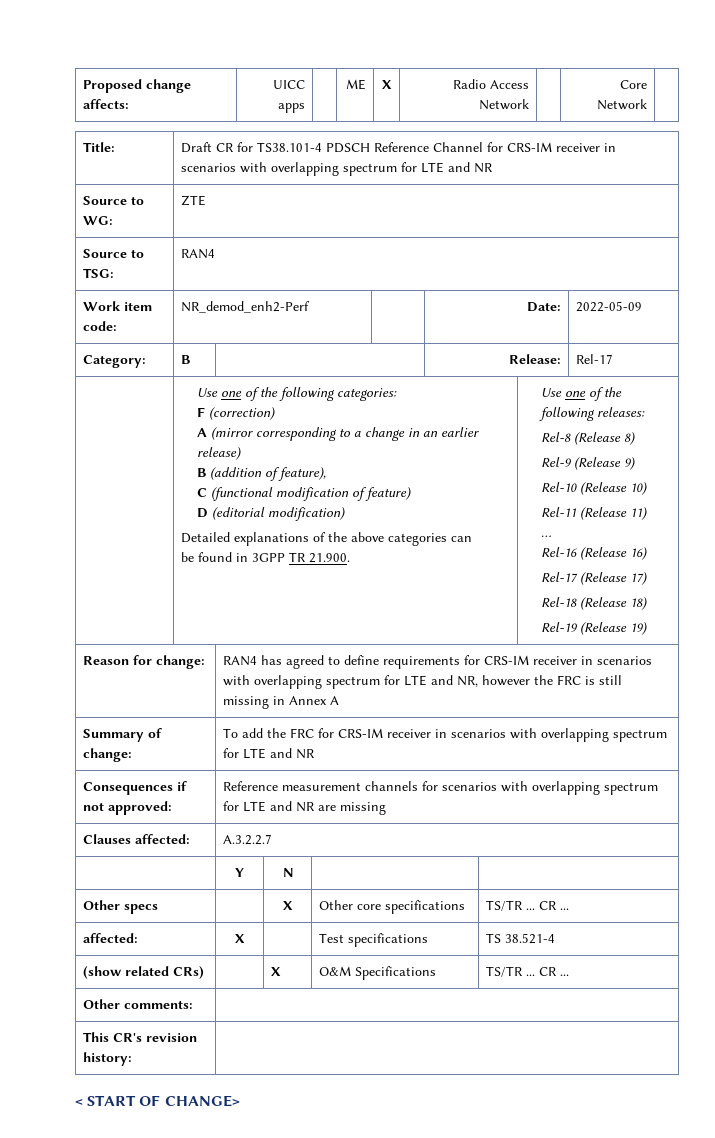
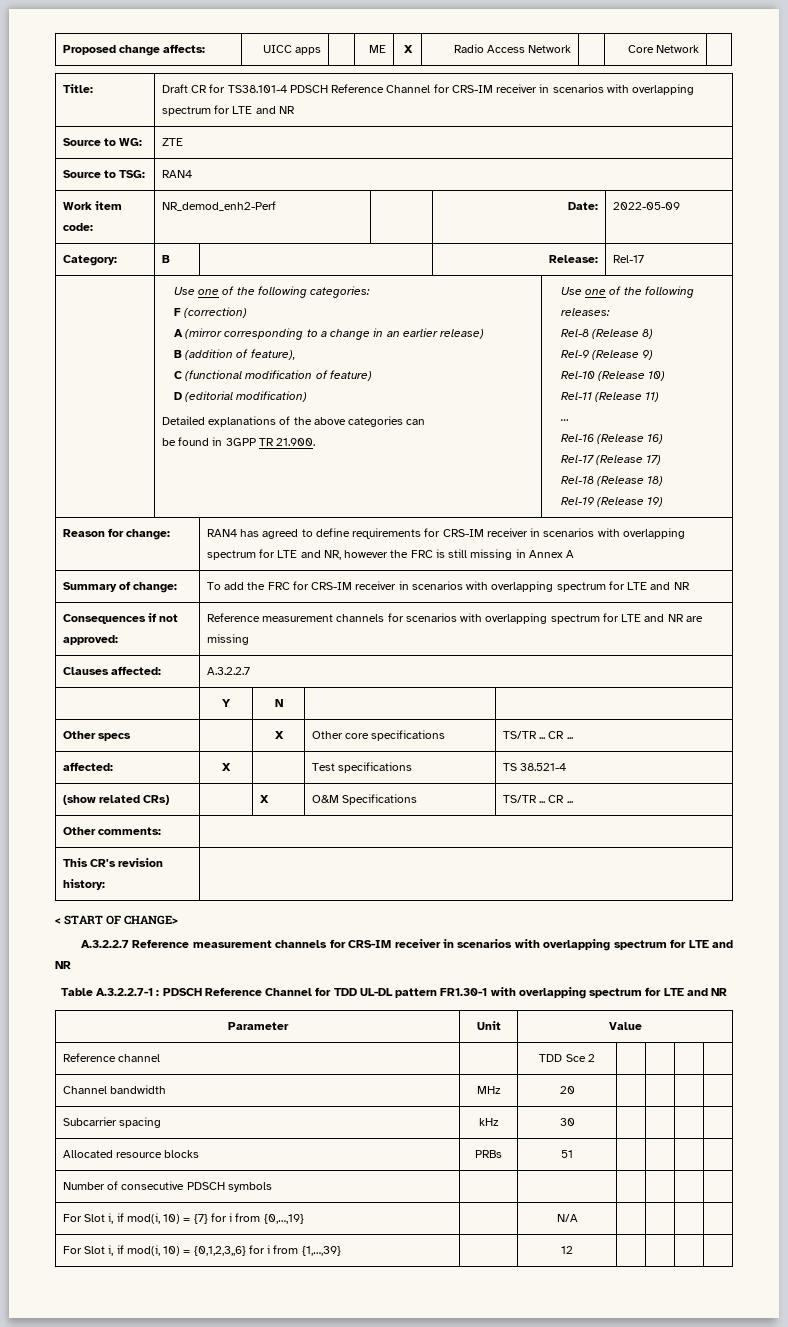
+ A.3.2.2.7 Reference measurement channels for CRS-IM receiver in scenarios with overlapping spectrum for LTE and NR
+ Table A.3.2.2.7-1 : PDSCH Reference Channel for TDD UL-DL pattern FR1.30-1 with overlapping spectrum for LTE and NR
+ Parameter | Unit | Value
+ Reference channel | | TDD Sce 2 | | | |
+ Channel bandwidth | MHz | 20 | | | |
+ Subcarrier spacing | kHz | 30 | | | |
+ Allocated resource blocks | PRBs | 51 | | | |
+ Number of consecutive PDSCH symbols | | | | | |
+ For Slot i, if mod(i, 10) = {7} for i from {0,…,19} | | N/A | | | |
+ For Slot i, if mod(i, 10) = {0,1,2,3,,6} for i from {1,…,39} | | 12 | | | |

